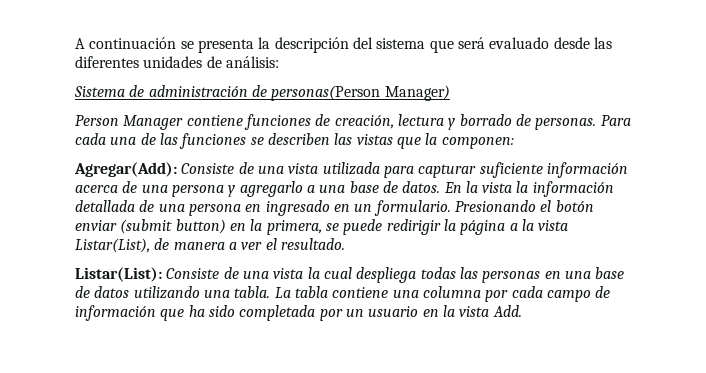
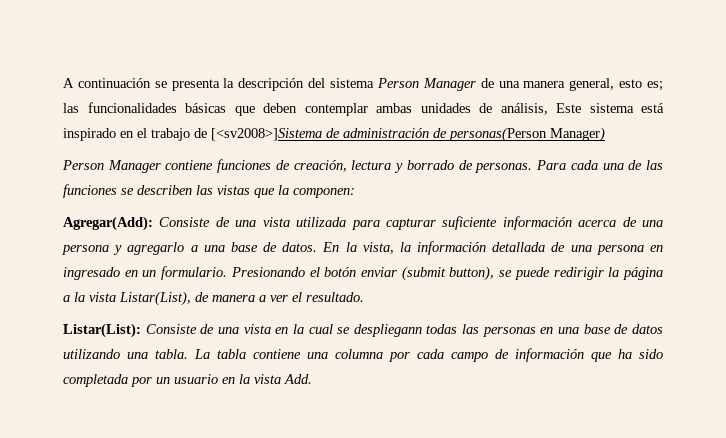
- A continuación se presenta la descripción del sistema que será evaluado desde las diferentes unidades de análisis:
- Sistema de administración de personas(Person Manager)
+ A continuación se presenta la descripción del sistema Person Manager de una manera general, esto es; las funcionalidades básicas que deben contemplar ambas unidades de análisis, Este sistema está inspirado en el trabajo de [<sv2008>]Sistema de administración de personas(Person Manager)
- En la vista la información detallada de una persona en ingresado en un formulario.
+ En la vista, la información detallada de una persona en ingresado en un formulario.
- Presionando el botón enviar (submit button) en la primera, se puede redirigir la página a la vista Listar(List), de manera a ver el resultado.
+ Presionando el botón enviar (submit button), se puede redirigir la página a la vista Listar(List), de manera a ver el resultado.
- Listar(List): Consiste de una vista la cual despliega todas las personas en una base de datos utilizando una tabla.
+ Listar(List): Consiste de una vista en la cual se despliegann todas las personas en una base de datos utilizando una tabla.

